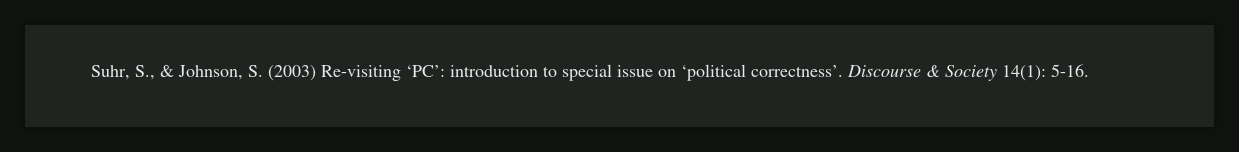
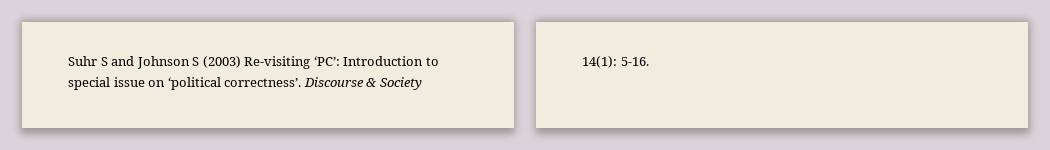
- Suhr, S., & Johnson, S. (2003) Re-visiting ‘PC’: introduction to special issue on ‘political correctness’.
+ Suhr S and Johnson S (2003) Re-visiting ‘PC’: Introduction to special issue on ‘political correctness’.

